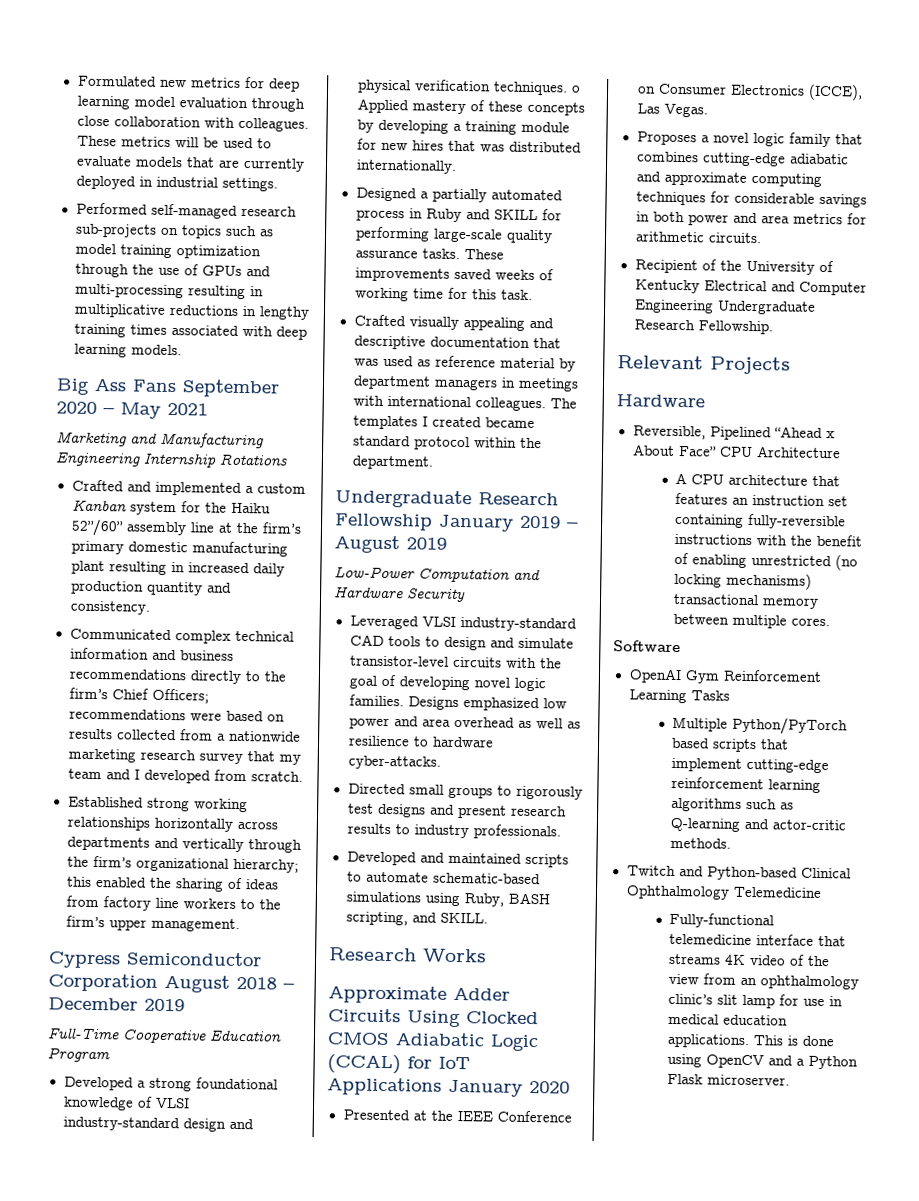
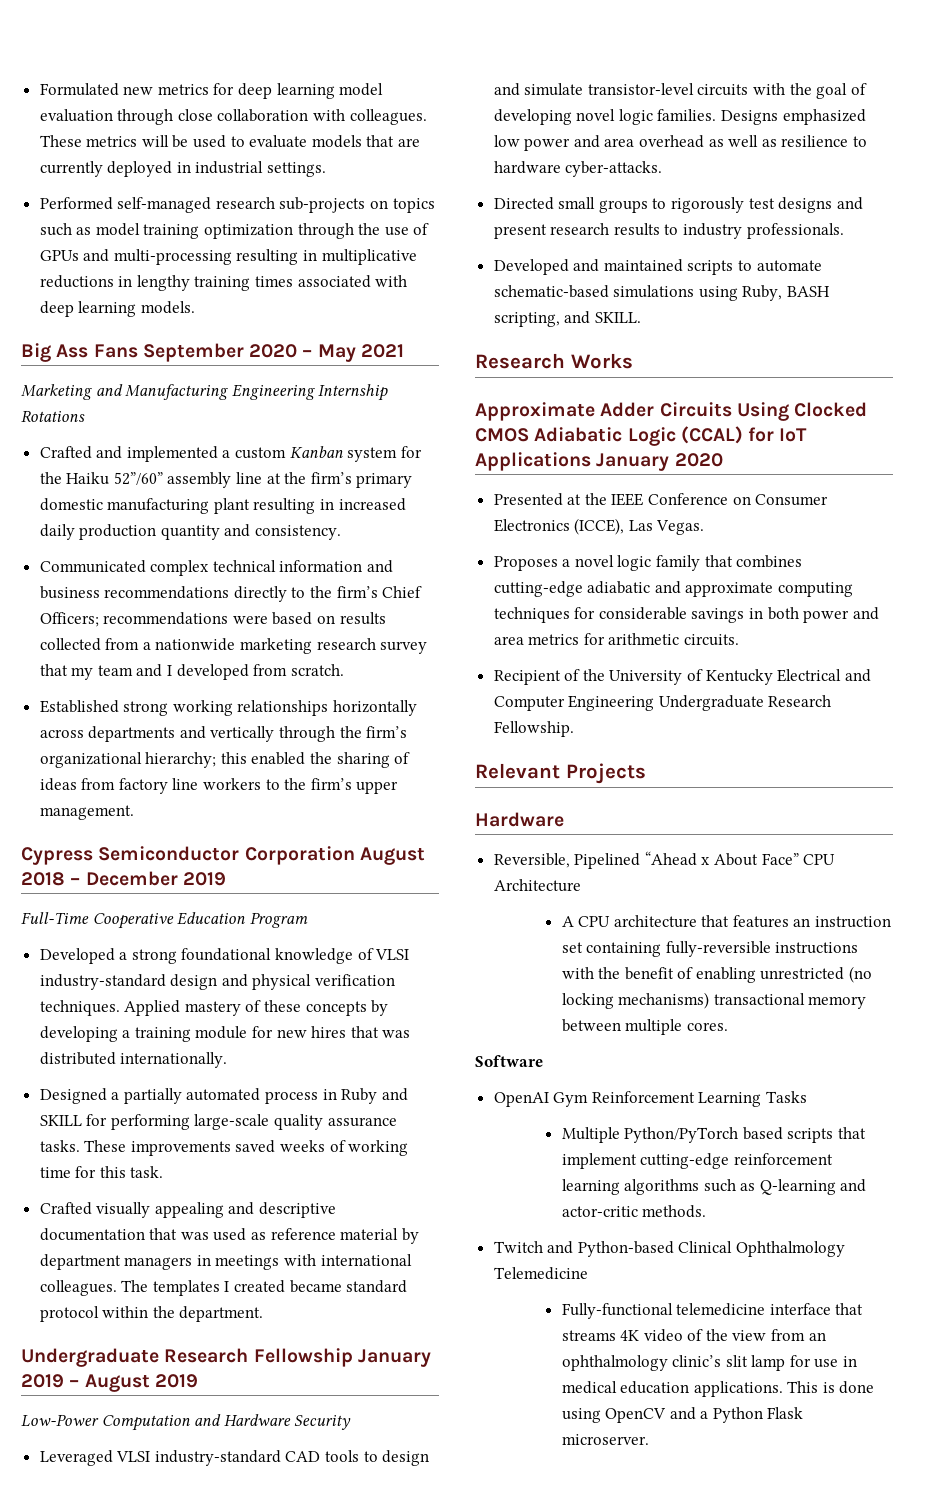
- Developed a strong foundational knowledge of VLSI industry-standard design and physical verification techniques. o Applied mastery of these concepts by developing a training module for new hires that was distributed internationally.
+ Developed a strong foundational knowledge of VLSI industry-standard design and physical verification techniques. Applied mastery of these concepts by developing a training module for new hires that was distributed internationally.

